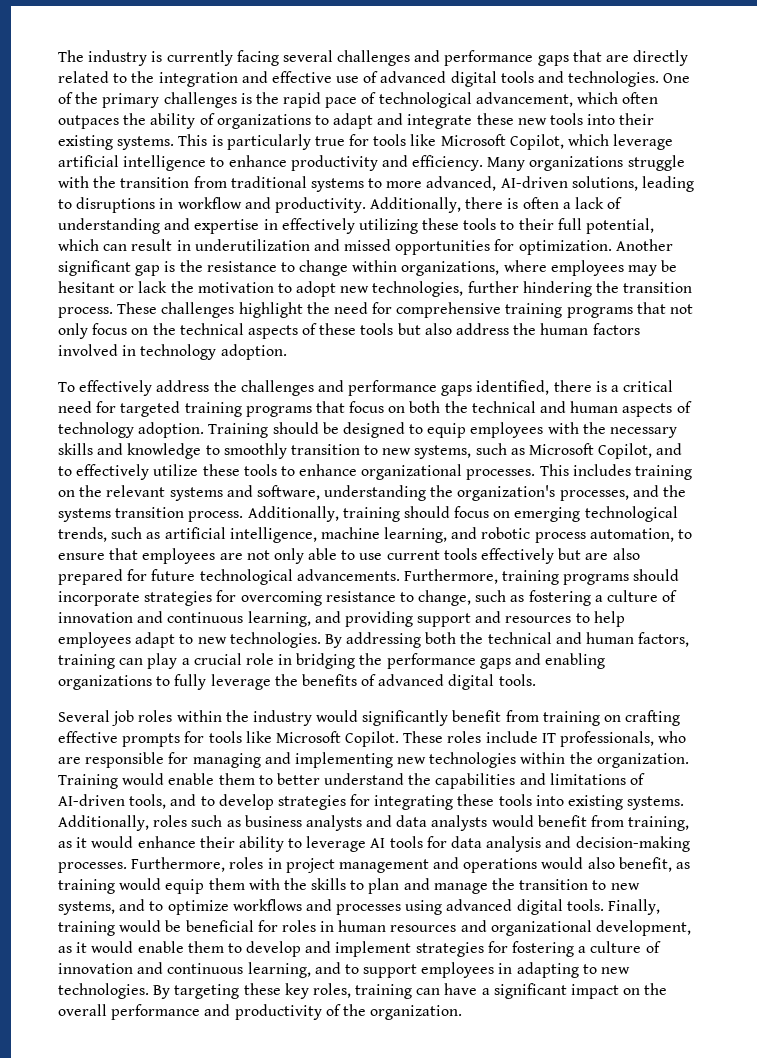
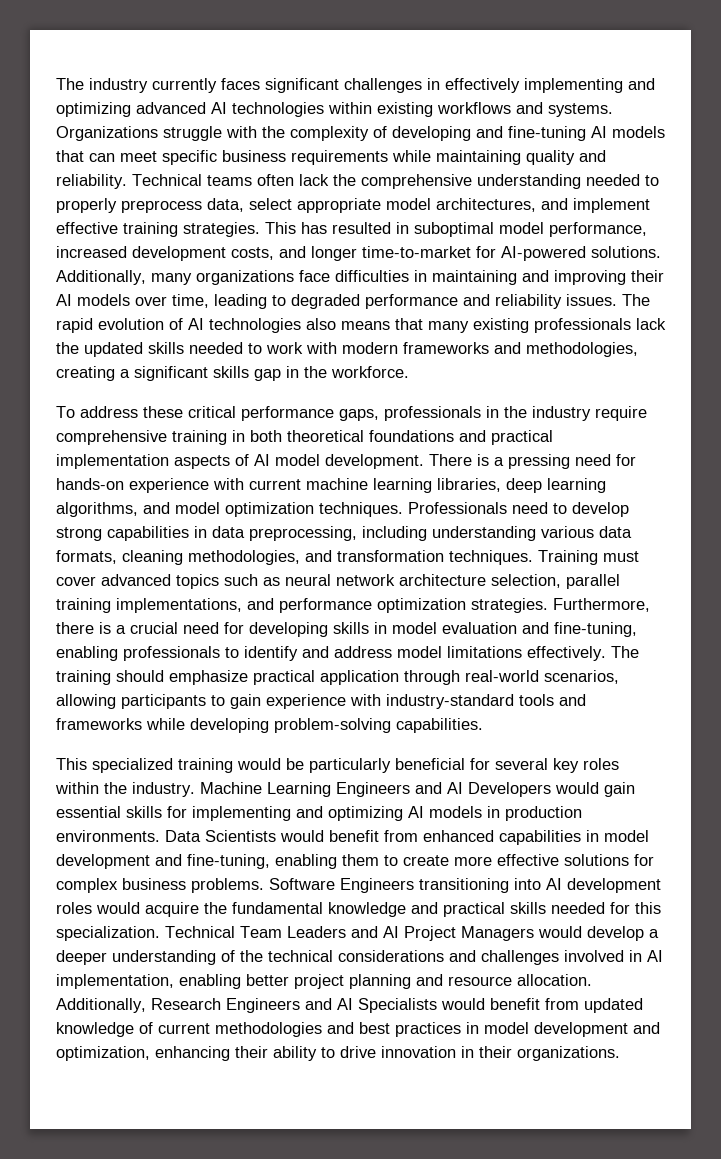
- The industry is currently facing several challenges and performance gaps that are directly related to the integration and effective use of advanced digital tools and technologies. One of the primary challenges is the rapid pace of technological advancement, which often outpaces the ability of organizations to adapt and integrate these new tools into their existing systems. This is particularly true for tools like Microsoft Copilot, which leverage artificial intelligence to enhance productivity and efficiency. Many organizations struggle with the transition from traditional systems to more advanced, AI-driven solutions, leading to disruptions in workflow and productivity. Additionally, there is often a lack of understanding and expertise in effectively utilizing these tools to their full potential, which can result in underutilization and missed opportunities for optimization. Another significant gap is the resistance to change within organizations, where employees may be hesitant or lack the motivation to adopt new technologies, further hindering the transition process. These challenges highlight the need for comprehensive training programs that not only focus on the technical aspects of these tools but also address the human factors involved in technology adoption.
- To effectively address the challenges and performance gaps identified, there is a critical need for targeted training programs that focus on both the technical and human aspects of technology adoption. Training should be designed to equip employees with the necessary skills and knowledge to smoothly transition to new systems, such as Microsoft Copilot, and to effectively utilize these tools to enhance organizational processes. This includes training on the relevant systems and software, understanding the organization's processes, and the systems transition process. Additionally, training should focus on emerging technological trends, such as artificial intelligence, machine learning, and robotic process automation, to ensure that employees are not only able to use current tools effectively but are also prepared for future technological advancements. Furthermore, training programs should incorporate strategies for overcoming resistance to change, such as fostering a culture of innovation and continuous learning, and providing support and resources to help employees adapt to new technologies. By addressing both the technical and human factors, training can play a crucial role in bridging the performance gaps and enabling organizations to fully leverage the benefits of advanced digital tools.
- Several job roles within the industry would significantly benefit from training on crafting effective prompts for tools like Microsoft Copilot. These roles include IT professionals, who are responsible for managing and implementing new technologies within the organization. Training would enable them to better understand the capabilities and limitations of AI-driven tools, and to develop strategies for integrating these tools into existing systems. Additionally, roles such as business analysts and data analysts would benefit from training, as it would enhance their ability to leverage AI tools for data analysis and decision-making processes. Furthermore, roles in project management and operations would also benefit, as training would equip them with the skills to plan and manage the transition to new systems, and to optimize workflows and processes using advanced digital tools. Finally, training would be beneficial for roles in human resources and organizational development, as it would enable them to develop and implement strategies for fostering a culture of innovation and continuous learning, and to support employees in adapting to new technologies. By targeting these key roles, training can have a significant impact on the overall performance and productivity of the organization.
+ The industry currently faces significant challenges in effectively implementing and optimizing advanced AI technologies within existing workflows and systems. Organizations struggle with the complexity of developing and fine-tuning AI models that can meet specific business requirements while maintaining quality and reliability. Technical teams often lack the comprehensive understanding needed to properly preprocess data, select appropriate model architectures, and implement effective training strategies. This has resulted in suboptimal model performance, increased development costs, and longer time-to-market for AI-powered solutions. Additionally, many organizations face difficulties in maintaining and improving their AI models over time, leading to degraded performance and reliability issues. The rapid evolution of AI technologies also means that many existing professionals lack the updated skills needed to work with modern frameworks and methodologies, creating a significant skills gap in the workforce.
+ To address these critical performance gaps, professionals in the industry require comprehensive training in both theoretical foundations and practical implementation aspects of AI model development. There is a pressing need for hands-on experience with current machine learning libraries, deep learning algorithms, and model optimization techniques. Professionals need to develop strong capabilities in data preprocessing, including understanding various data formats, cleaning methodologies, and transformation techniques. Training must cover advanced topics such as neural network architecture selection, parallel training implementations, and performance optimization strategies. Furthermore, there is a crucial need for developing skills in model evaluation and fine-tuning, enabling professionals to identify and address model limitations effectively. The training should emphasize practical application through real-world scenarios, allowing participants to gain experience with industry-standard tools and frameworks while developing problem-solving capabilities.
+ This specialized training would be particularly beneficial for several key roles within the industry. Machine Learning Engineers and AI Developers would gain essential skills for implementing and optimizing AI models in production environments. Data Scientists would benefit from enhanced capabilities in model development and fine-tuning, enabling them to create more effective solutions for complex business problems. Software Engineers transitioning into AI development roles would acquire the fundamental knowledge and practical skills needed for this specialization. Technical Team Leaders and AI Project Managers would develop a deeper understanding of the technical considerations and challenges involved in AI implementation, enabling better project planning and resource allocation. Additionally, Research Engineers and AI Specialists would benefit from updated knowledge of current methodologies and best practices in model development and optimization, enhancing their ability to drive innovation in their organizations.

